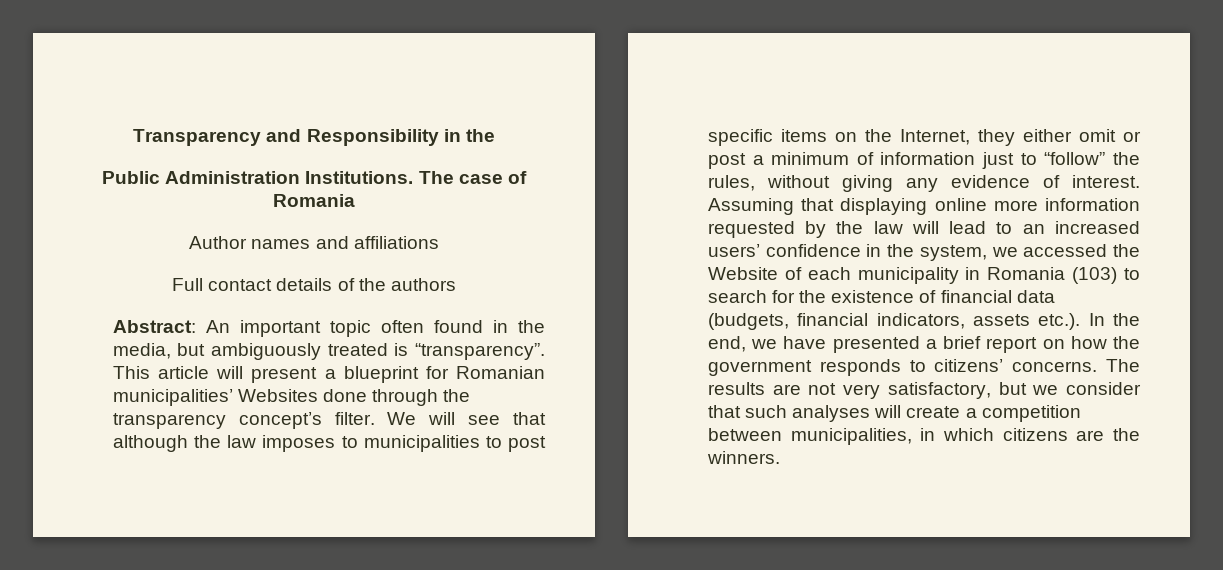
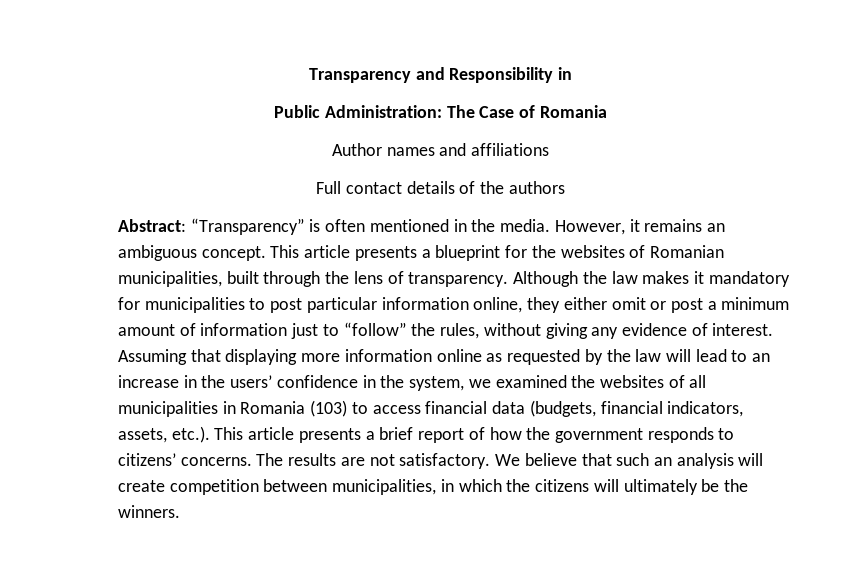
- Transparency and Responsibility in the
+ Transparency and Responsibility in
- Public Administration Institutions. The case of Romania
+ Public Administration: The Case of Romania
- Abstract: An important topic often found in the media, but ambiguously treated is “transparency”. This article will present a blueprint for Romanian municipalities’ Websites done through the transparency concept’s filter. We will see that although the law imposes to municipalities to post specific items on the Internet, they either omit or post a minimum of information just to “follow” the rules, without giving any evidence of interest.
+ Abstract: “Transparency” is often mentioned in the media. However, it remains an ambiguous concept. This article presents a blueprint for the websites of Romanian municipalities, built through the lens of transparency. Although the law makes it mandatory for municipalities to post particular information online, they either omit or post a minimum amount of information just to “follow” the rules, without giving any evidence of interest.
- Assuming that displaying online more information requested by the law will lead to an increased users’ confidence in the system, we accessed the Website of each municipality in Romania (103) to search for the existence of financial data (budgets, financial indicators, assets etc.). In the end, we have presented a brief report on how the government responds to citizens’ concerns.
+ Assuming that displaying more information online as requested by the law will lead to an increase in the users’ confidence in the system, we examined the websites of all municipalities in Romania (103) to access financial data (budgets, financial indicators, assets, etc.). This article presents a brief report of how the government responds to citizens’ concerns.
- The results are not very satisfactory, but we consider that such analyses will create a competition between municipalities, in which citizens are the winners.
+ The results are not satisfactory. We believe that such an analysis will create competition between municipalities, in which the citizens will ultimately be the winners.

